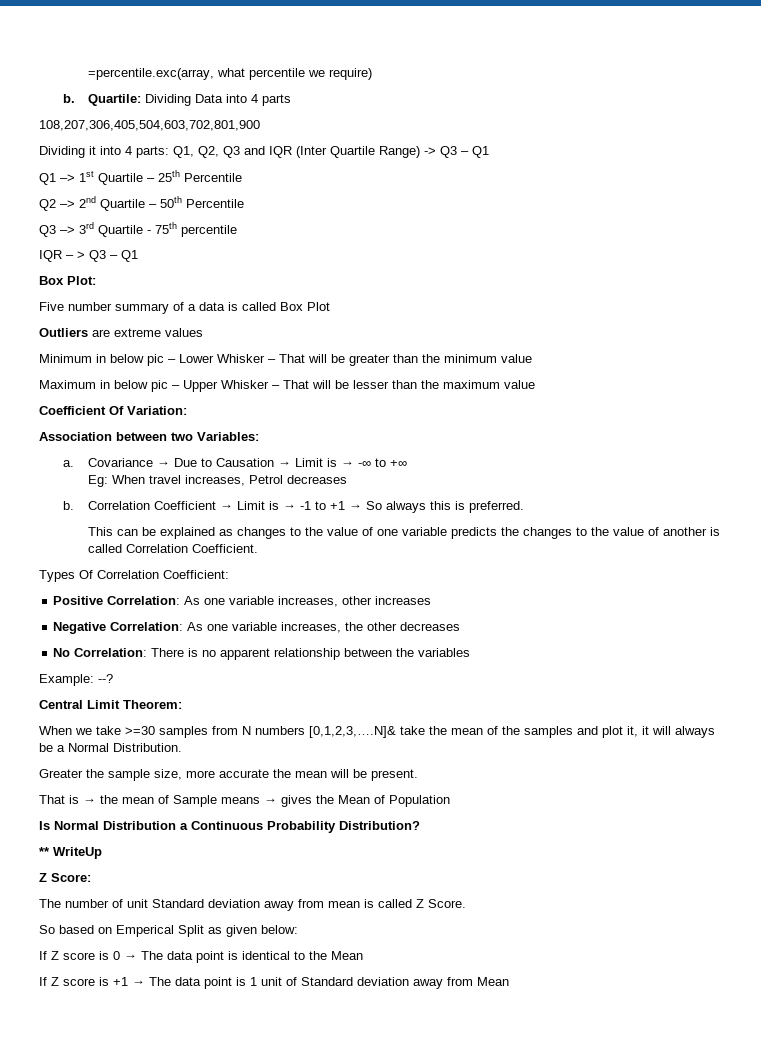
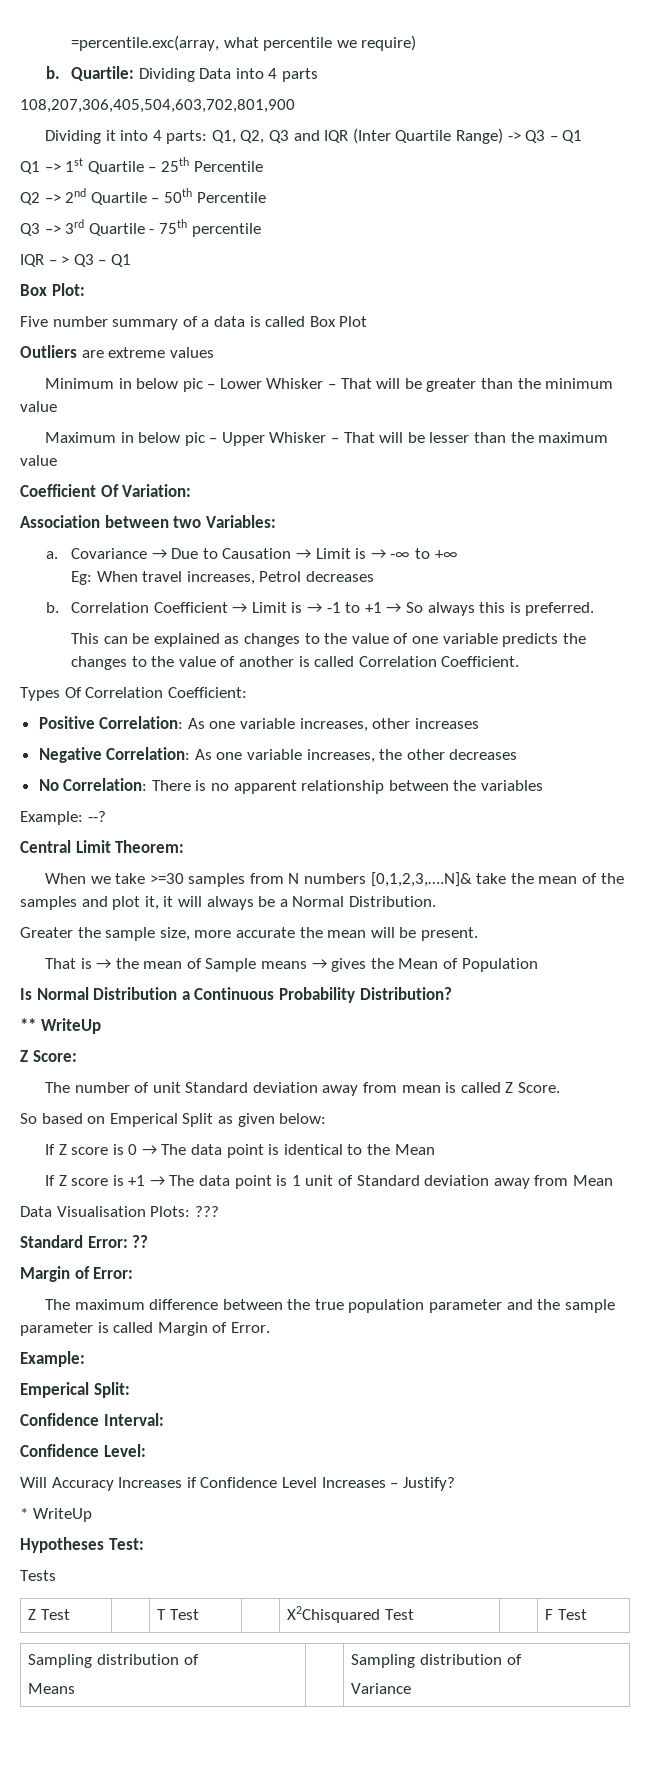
+ Data Visualisation Plots: ???
+ Standard Error: ??
+ Margin of Error:
+ The maximum difference between the true population parameter and the sample parameter is called Margin of Error.
+ Example:
+ Emperical Split:
+ Confidence Interval:
+ Confidence Level:
+ Will Accuracy Increases if Confidence Level Increases – Justify?
+ * WriteUp
+ Hypotheses Test:
+ Tests
+ Z Test | | T Test | | X2Chisquared Test | | F Test
+ Sampling distribution of
+ Means | | Sampling distribution of
+ Variance

